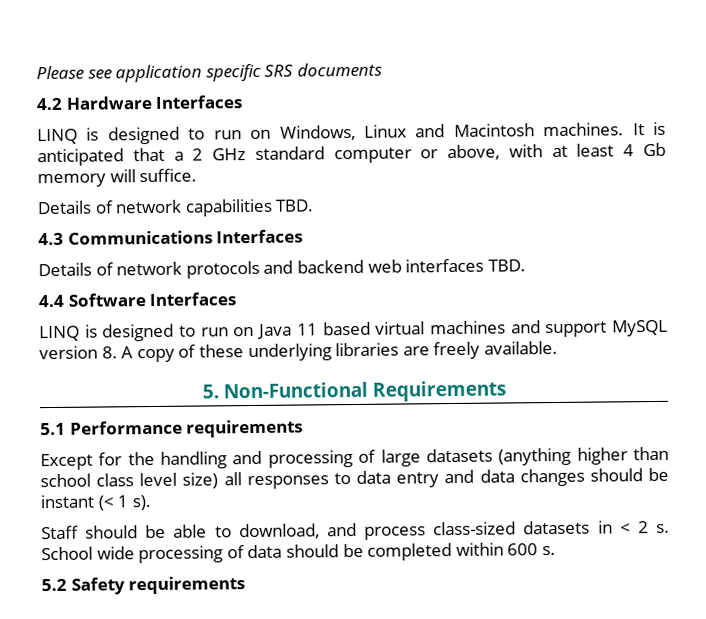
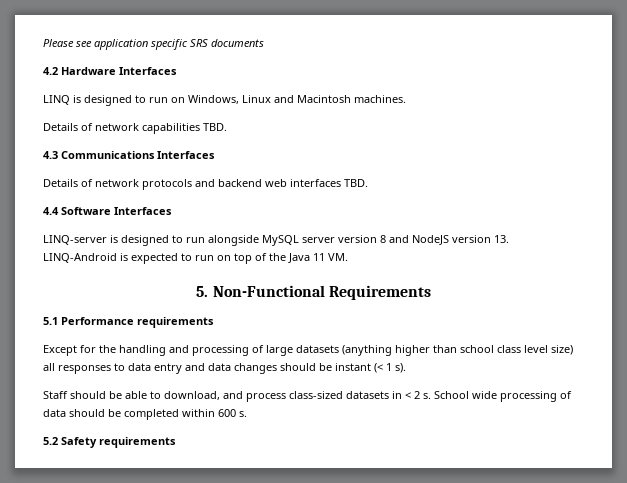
- It is anticipated that a 2 GHz standard computer or above, with at least 4 Gb memory will suffice.
- LINQ is designed to run on Java 11 based virtual machines and support MySQL version 8. A copy of these underlying libraries are freely available.
+ LINQ-server is designed to run alongside MySQL server version 8 and NodeJS version 13. LINQ-Android is expected to run on top of the Java 11 VM.

